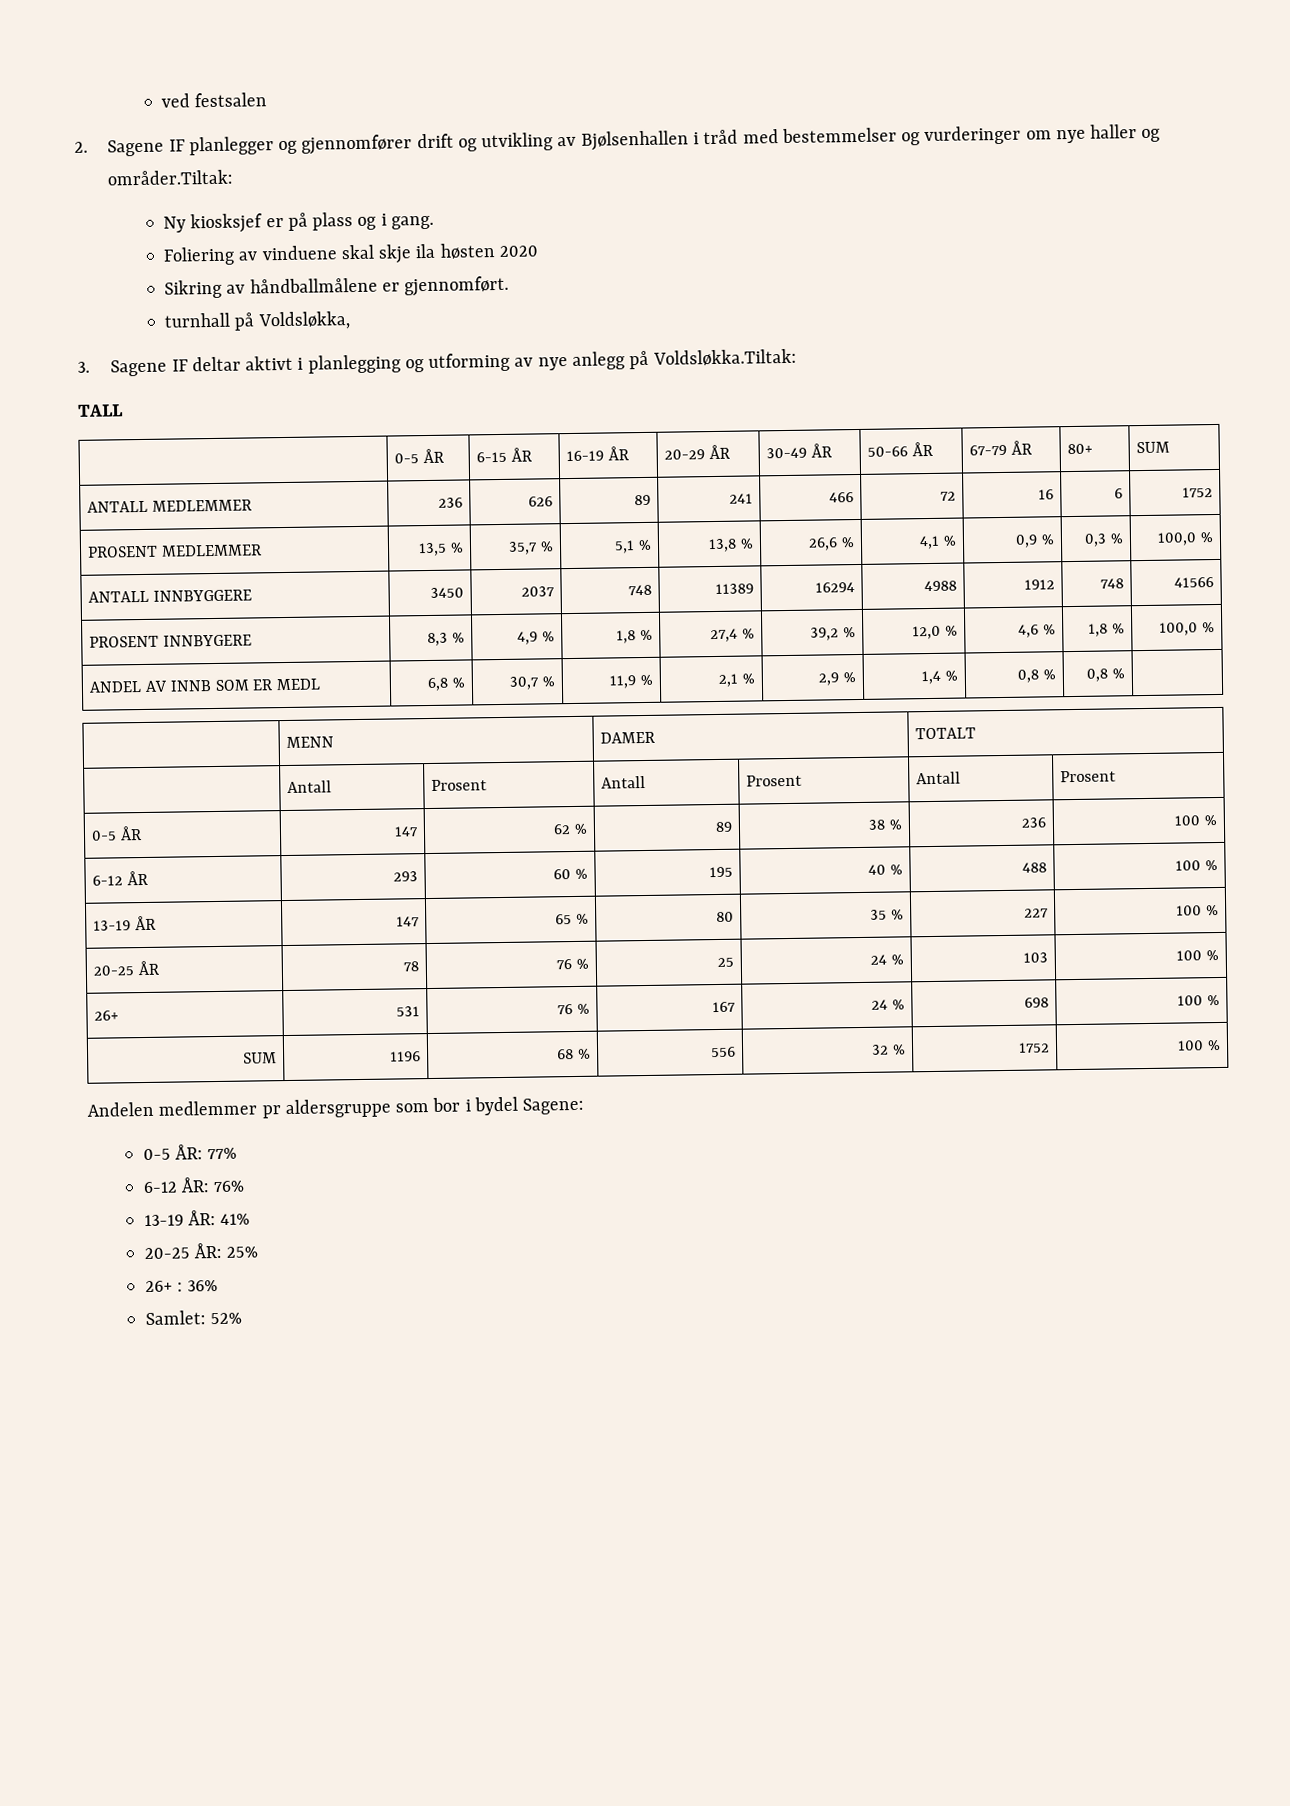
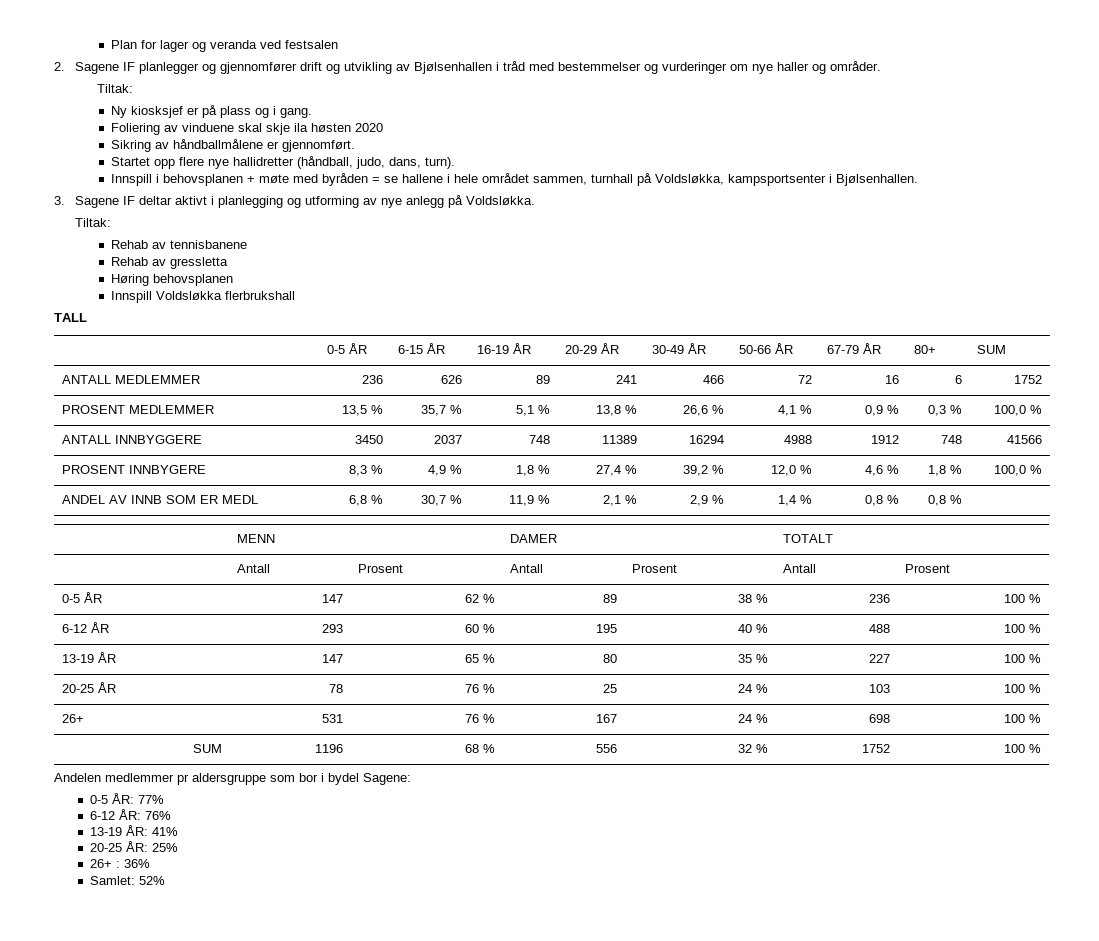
- ved festsalen
+ Plan for lager og veranda ved festsalen
- 2. Sagene IF planlegger og gjennomfører drift og utvikling av Bjølsenhallen i tråd med bestemmelser og vurderinger om nye haller og områder.Tiltak:
+ 2. Sagene IF planlegger og gjennomfører drift og utvikling av Bjølsenhallen i tråd med bestemmelser og vurderinger om nye haller og områder.
+ Tiltak:
- turnhall på Voldsløkka,
+ Startet opp flere nye hallidretter (håndball, judo, dans, turn).
+ Innspill i behovsplanen + møte med byråden = se hallene i hele området sammen, turnhall på Voldsløkka, kampsportsenter i Bjølsenhallen.
- 3. Sagene IF deltar aktivt i planlegging og utforming av nye anlegg på Voldsløkka.Tiltak:
+ 3. Sagene IF deltar aktivt i planlegging og utforming av nye anlegg på Voldsløkka.
+ Tiltak:
+ Rehab av tennisbanene
+ Rehab av gressletta
+ Høring behovsplanen
+ Innspill Voldsløkka flerbrukshall

